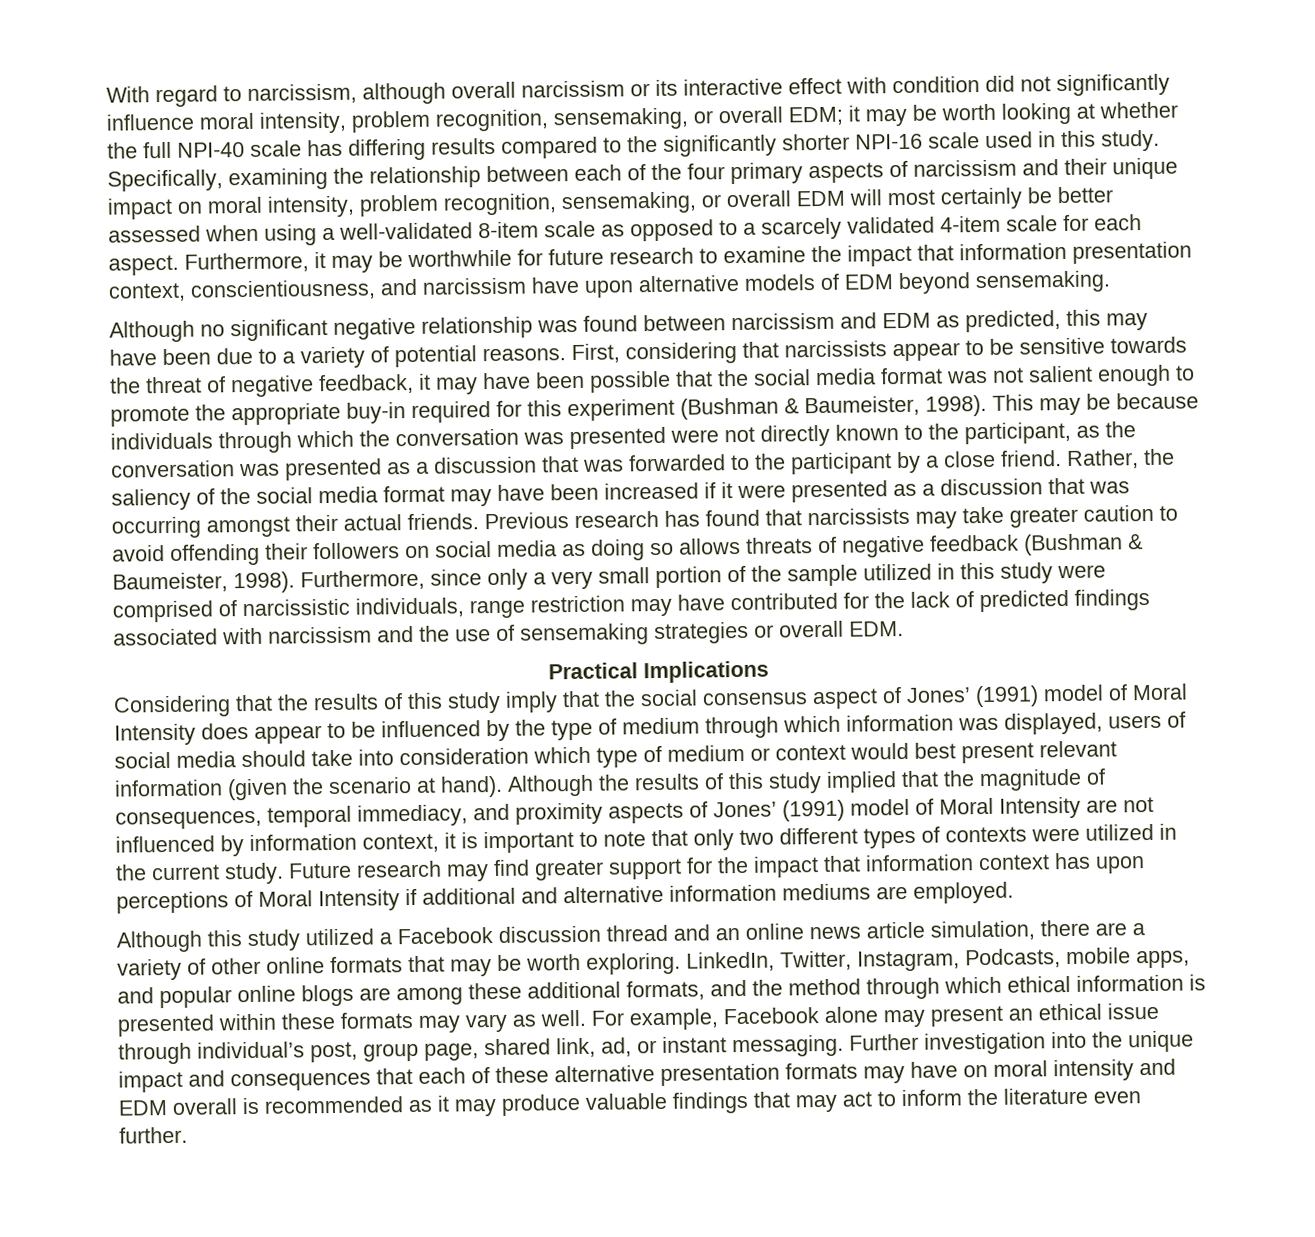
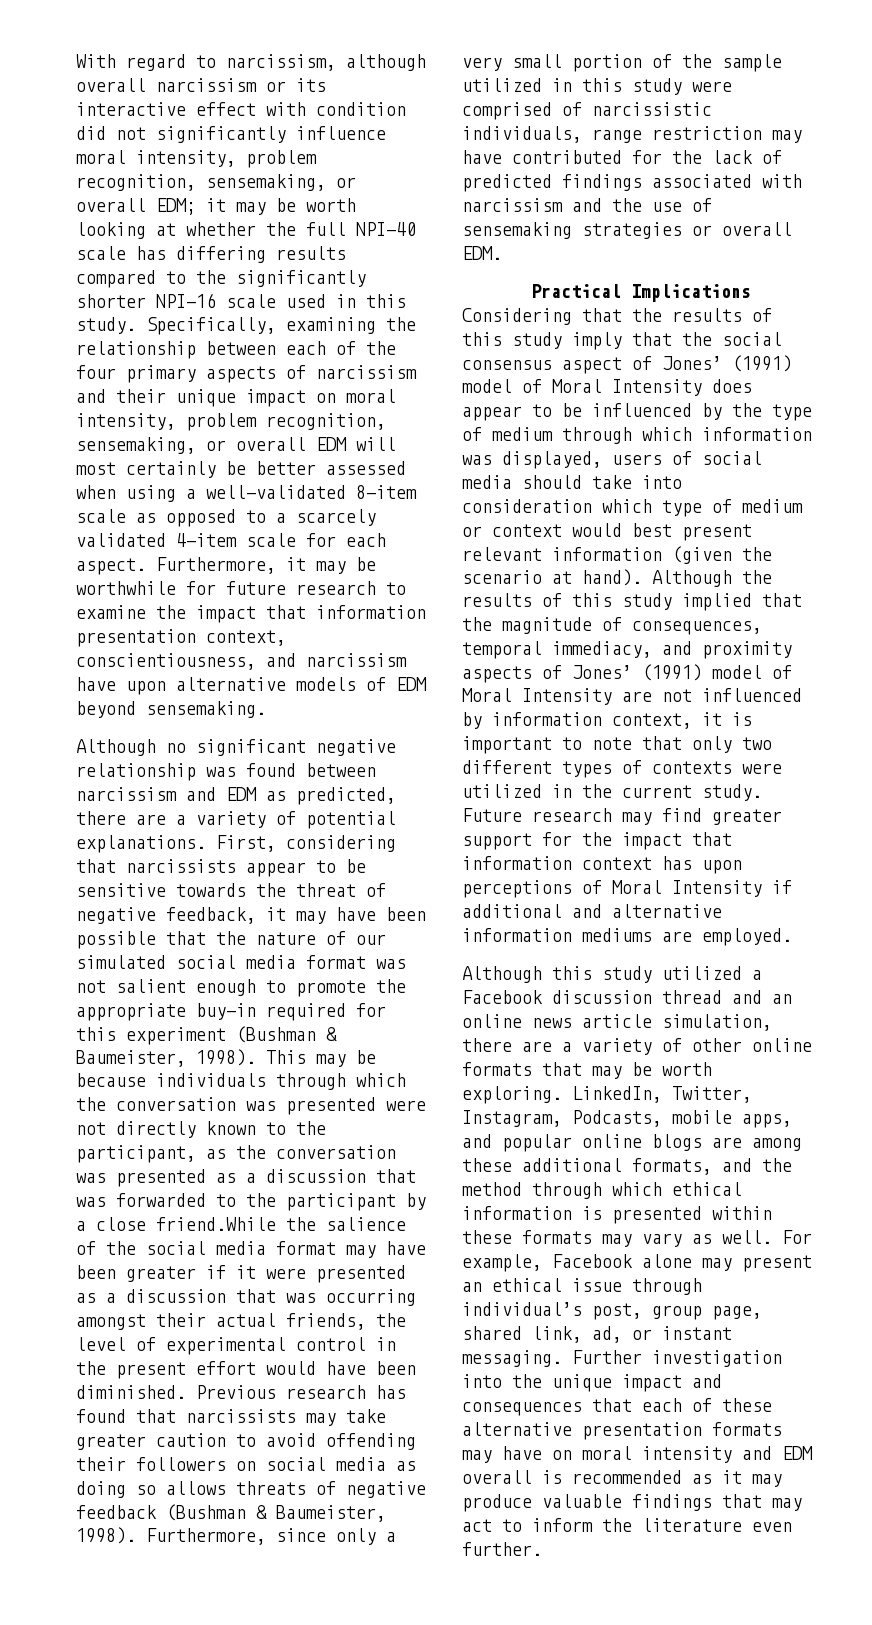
- Although no significant negative relationship was found between narcissism and EDM as predicted, this may have been due to a variety of potential reasons.
+ Although no significant negative relationship was found between narcissism and EDM as predicted, there are a variety of potential explanations.
- First, considering that narcissists appear to be sensitive towards the threat of negative feedback, it may have been possible that the social media format was not salient enough to promote the appropriate buy-in required for this experiment (Bushman & Baumeister, 1998).
+ First, considering that narcissists appear to be sensitive towards the threat of negative feedback, it may have been possible that the nature of our simulated social media format was not salient enough to promote the appropriate buy-in required for this experiment (Bushman & Baumeister, 1998).
- This may be because individuals through which the conversation was presented were not directly known to the participant, as the conversation was presented as a discussion that was forwarded to the participant by a close friend. Rather, the saliency of the social media format may have been increased if it were presented as a discussion that was occurring amongst their actual friends.
+ This may be because individuals through which the conversation was presented were not directly known to the participant, as the conversation was presented as a discussion that was forwarded to the participant by a close friend.While the salience of the social media format may have been greater if it were presented as a discussion that was occurring amongst their actual friends, the level of experimental control in the present effort would have been diminished.

